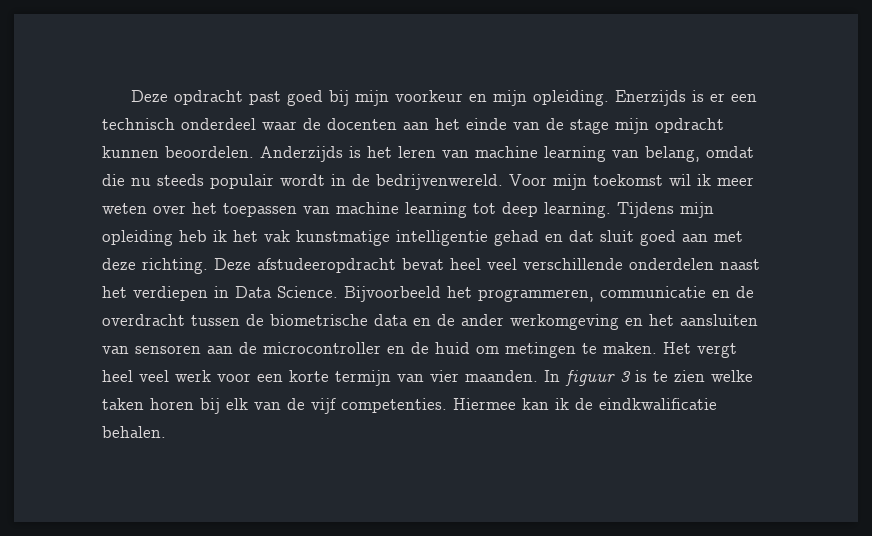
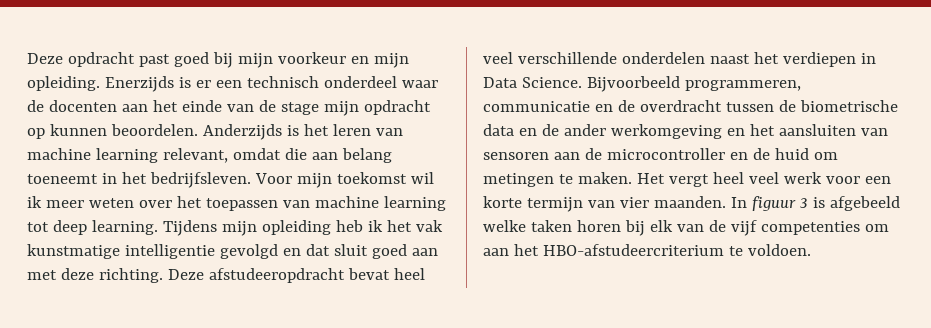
- Enerzijds is er een technisch onderdeel waar de docenten aan het einde van de stage mijn opdracht kunnen beoordelen.
+ Enerzijds is er een technisch onderdeel waar de docenten aan het einde van de stage mijn opdracht op kunnen beoordelen.
- Anderzijds is het leren van machine learning van belang, omdat die nu steeds populair wordt in de bedrijvenwereld.
+ Anderzijds is het leren van machine learning relevant, omdat die aan belang toeneemt in het bedrijfsleven.
- Tijdens mijn opleiding heb ik het vak kunstmatige intelligentie gehad en dat sluit goed aan met deze richting.
+ Tijdens mijn opleiding heb ik het vak kunstmatige intelligentie gevolgd en dat sluit goed aan met deze richting.
- Bijvoorbeeld het programmeren, communicatie en de overdracht tussen de biometrische data en de ander werkomgeving en het aansluiten van sensoren aan de microcontroller en de huid om metingen te maken.
+ Bijvoorbeeld programmeren, communicatie en de overdracht tussen de biometrische data en de ander werkomgeving en het aansluiten van sensoren aan de microcontroller en de huid om metingen te maken.
- In figuur 3 is te zien welke taken horen bij elk van de vijf competenties. Hiermee kan ik de eindkwalificatie behalen.
+ In figuur 3 is afgebeeld welke taken horen bij elk van de vijf competenties om aan het HBO-afstudeercriterium te voldoen.

